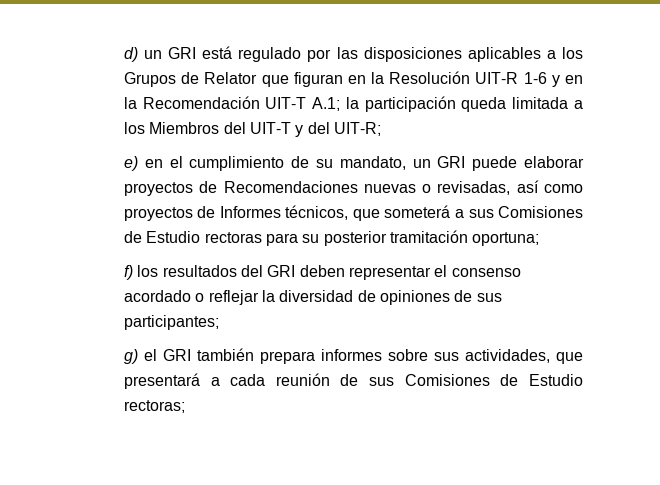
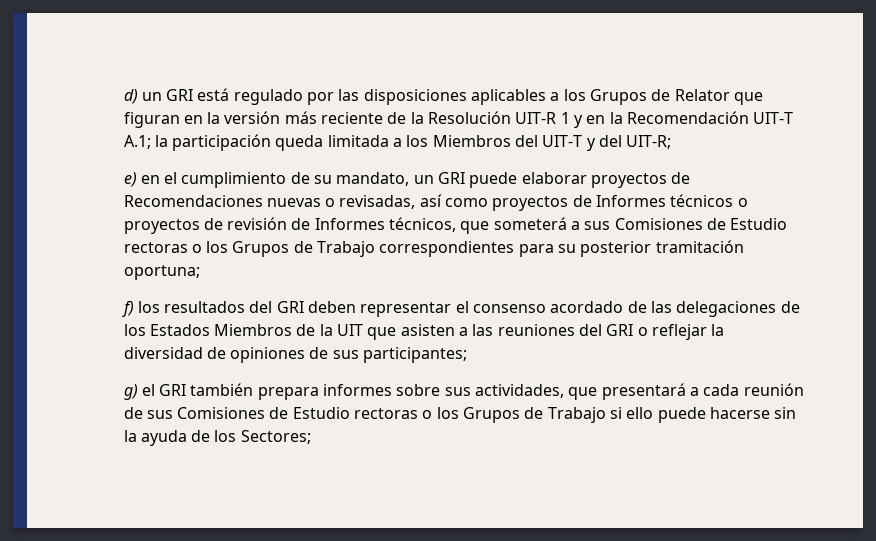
- d) un GRI está regulado por las disposiciones aplicables a los Grupos de Relator que figuran en la Resolución UIT-R 1-6 y en la Recomendación UIT-T A.1; la participación queda limitada a los Miembros del UIT-T y del UIT-R;
+ d) un GRI está regulado por las disposiciones aplicables a los Grupos de Relator que figuran en la versión más reciente de la Resolución UIT-R 1 y en la Recomendación UIT-T A.1; la participación queda limitada a los Miembros del UIT-T y del UIT-R;
- e) en el cumplimiento de su mandato, un GRI puede elaborar proyectos de Recomendaciones nuevas o revisadas, así como proyectos de Informes técnicos, que someterá a sus Comisiones de Estudio rectoras para su posterior tramitación oportuna;
+ e) en el cumplimiento de su mandato, un GRI puede elaborar proyectos de Recomendaciones nuevas o revisadas, así como proyectos de Informes técnicos o proyectos de revisión de Informes técnicos, que someterá a sus Comisiones de Estudio rectoras o los Grupos de Trabajo correspondientes para su posterior tramitación oportuna;
- f) los resultados del GRI deben representar el consenso acordado o reflejar la diversidad de opiniones de sus participantes;
+ f) los resultados del GRI deben representar el consenso acordado de las delegaciones de los Estados Miembros de la UIT que asisten a las reuniones del GRI o reflejar la diversidad de opiniones de sus participantes;
- g) el GRI también prepara informes sobre sus actividades, que presentará a cada reunión de sus Comisiones de Estudio rectoras;
+ g) el GRI también prepara informes sobre sus actividades, que presentará a cada reunión de sus Comisiones de Estudio rectoras o los Grupos de Trabajo si ello puede hacerse sin la ayuda de los Sectores;

